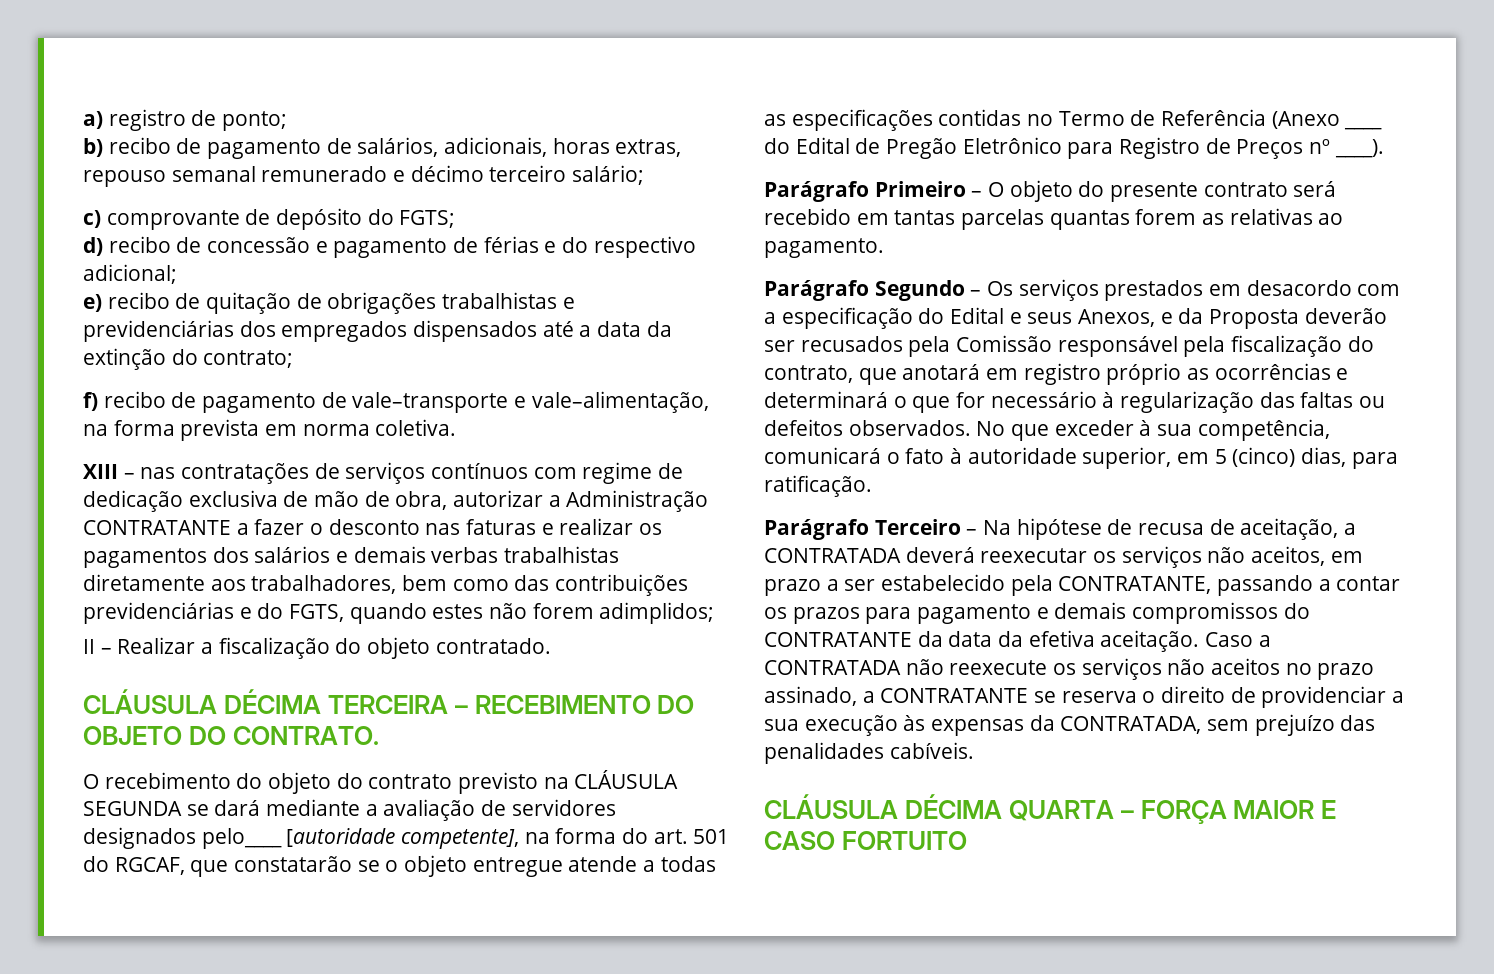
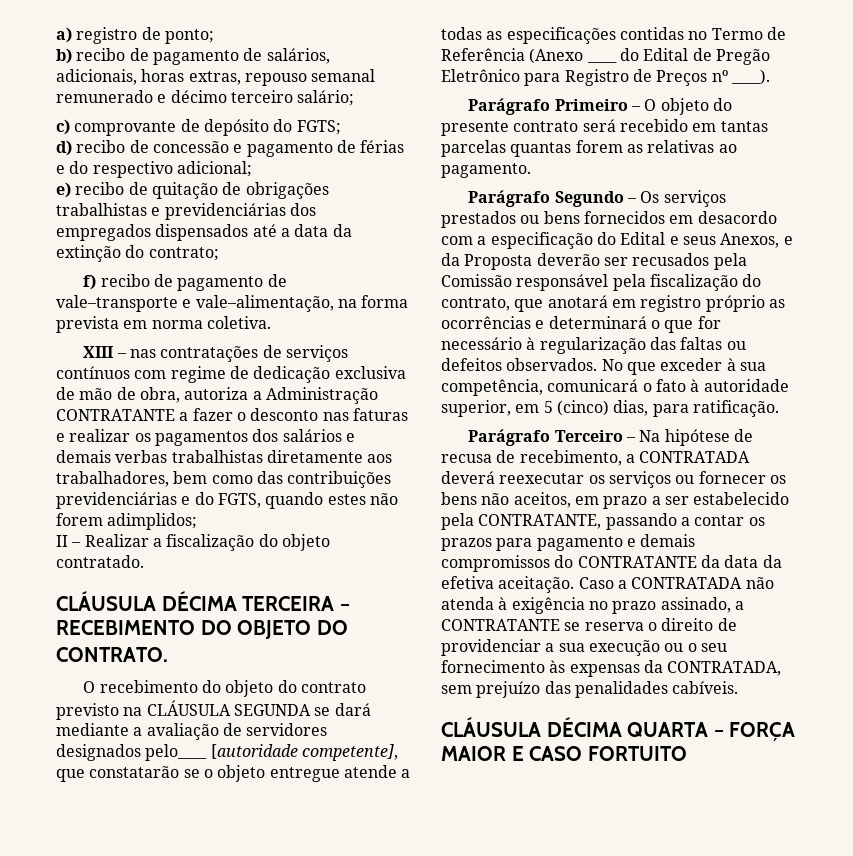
- XIII – nas contratações de serviços contínuos com regime de dedicação exclusiva de mão de obra, autorizar a Administração CONTRATANTE a fazer o desconto nas faturas e realizar os pagamentos dos salários e demais verbas trabalhistas diretamente aos trabalhadores, bem como das contribuições previdenciárias e do FGTS, quando estes não forem adimplidos;
+ XIII – nas contratações de serviços contínuos com regime de dedicação exclusiva de mão de obra, autoriza a Administração CONTRATANTE a fazer o desconto nas faturas e realizar os pagamentos dos salários e demais verbas trabalhistas diretamente aos trabalhadores, bem como das contribuições previdenciárias e do FGTS, quando estes não forem adimplidos;
- O recebimento do objeto do contrato previsto na CLÁUSULA SEGUNDA se dará mediante a avaliação de servidores designados pelo____ [autoridade competente], na forma do art. 501 do RGCAF, que constatarão se o objeto entregue atende a todas as especificações contidas no Termo de Referência (Anexo ____ do Edital de Pregão Eletrônico para Registro de Preços nº ____).
+ O recebimento do objeto do contrato previsto na CLÁUSULA SEGUNDA se dará mediante a avaliação de servidores designados pelo____ [autoridade competente], que constatarão se o objeto entregue atende a todas as especificações contidas no Termo de Referência (Anexo ____ do Edital de Pregão Eletrônico para Registro de Preços nº ____).
- Parágrafo Segundo – Os serviços prestados em desacordo com a especificação do Edital e seus Anexos, e da Proposta deverão ser recusados pela Comissão responsável pela fiscalização do contrato, que anotará em registro próprio as ocorrências e determinará o que for necessário à regularização das faltas ou defeitos observados.
+ Parágrafo Segundo – Os serviços prestados ou bens fornecidos em desacordo com a especificação do Edital e seus Anexos, e da Proposta deverão ser recusados pela Comissão responsável pela fiscalização do contrato, que anotará em registro próprio as ocorrências e determinará o que for necessário à regularização das faltas ou defeitos observados.
- Parágrafo Terceiro – Na hipótese de recusa de aceitação, a CONTRATADA deverá reexecutar os serviços não aceitos, em prazo a ser estabelecido pela CONTRATANTE, passando a contar os prazos para pagamento e demais compromissos do CONTRATANTE da data da efetiva aceitação.
+ Parágrafo Terceiro – Na hipótese de recusa de recebimento, a CONTRATADA deverá reexecutar os serviços ou fornecer os bens não aceitos, em prazo a ser estabelecido pela CONTRATANTE, passando a contar os prazos para pagamento e demais compromissos do CONTRATANTE da data da efetiva aceitação.
- Caso a CONTRATADA não reexecute os serviços não aceitos no prazo assinado, a CONTRATANTE se reserva o direito de providenciar a sua execução às expensas da CONTRATADA, sem prejuízo das penalidades cabíveis.
+ Caso a CONTRATADA não atenda à exigência no prazo assinado, a CONTRATANTE se reserva o direito de providenciar a sua execução ou o seu fornecimento às expensas da CONTRATADA, sem prejuízo das penalidades cabíveis.

